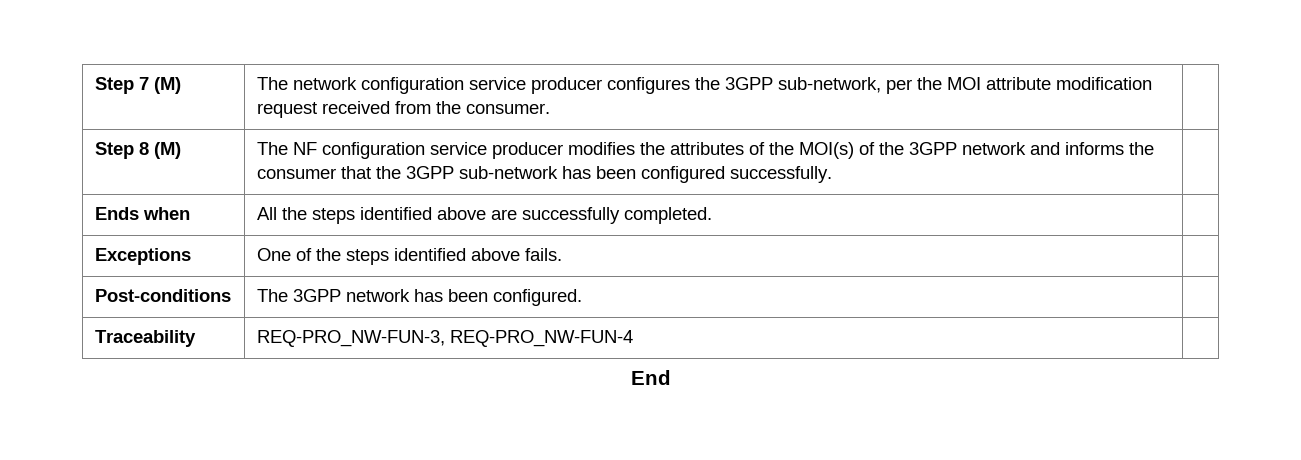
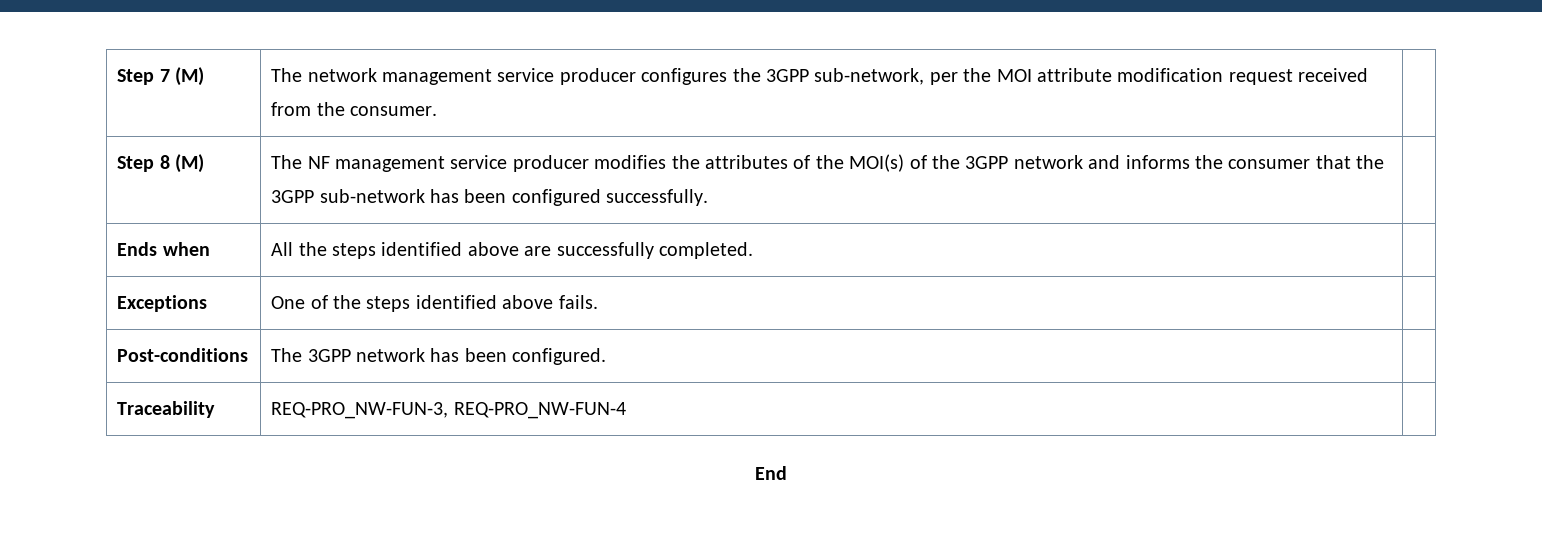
- Step 7 (M) | The network configuration service producer configures the 3GPP sub-network, per the MOI attribute modification request received from the consumer. |
+ Step 7 (M) | The network management service producer configures the 3GPP sub-network, per the MOI attribute modification request received from the consumer. |
- Step 8 (M) | The NF configuration service producer modifies the attributes of the MOI(s) of the 3GPP network and informs the consumer that the 3GPP sub-network has been configured successfully. |
+ Step 8 (M) | The NF management service producer modifies the attributes of the MOI(s) of the 3GPP network and informs the consumer that the 3GPP sub-network has been configured successfully. |

